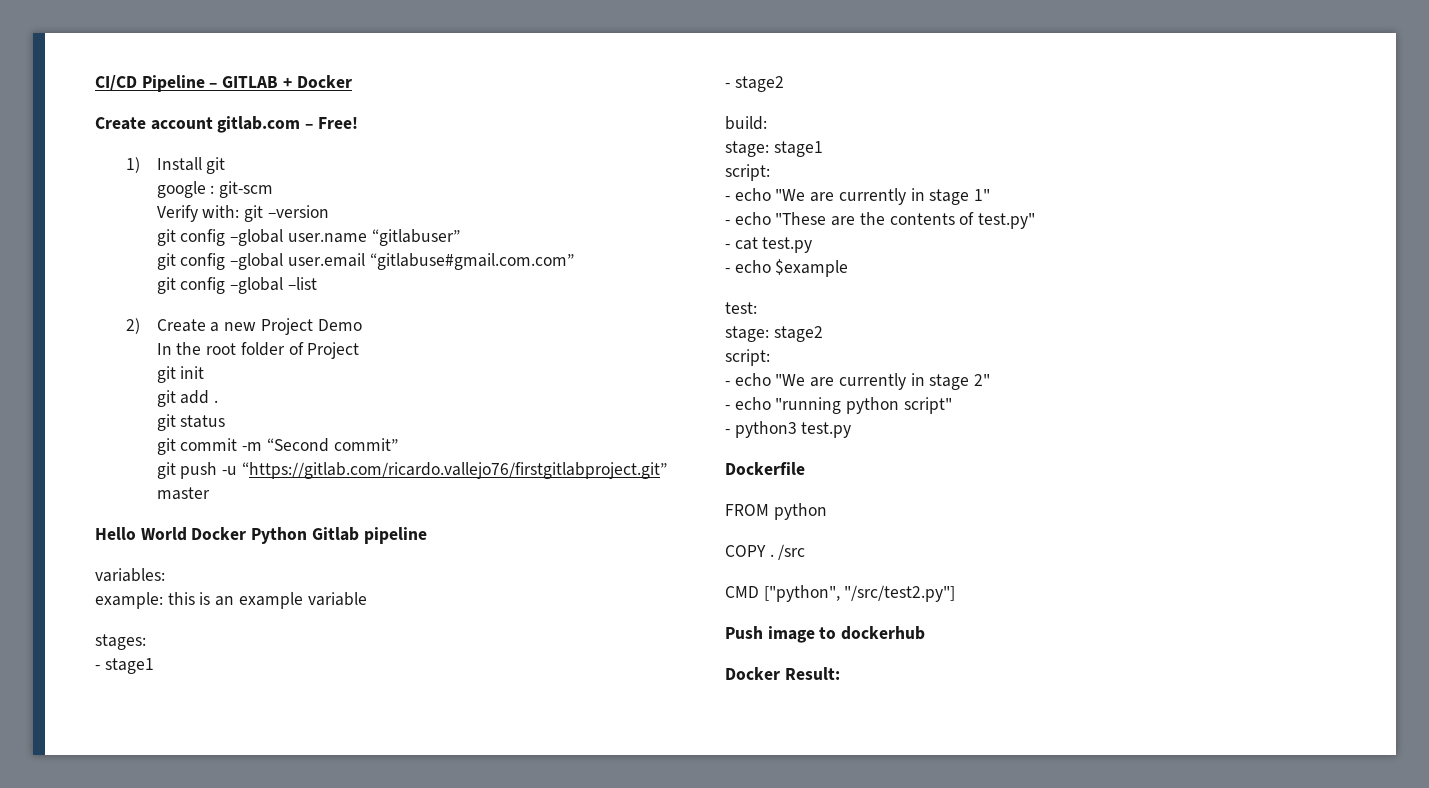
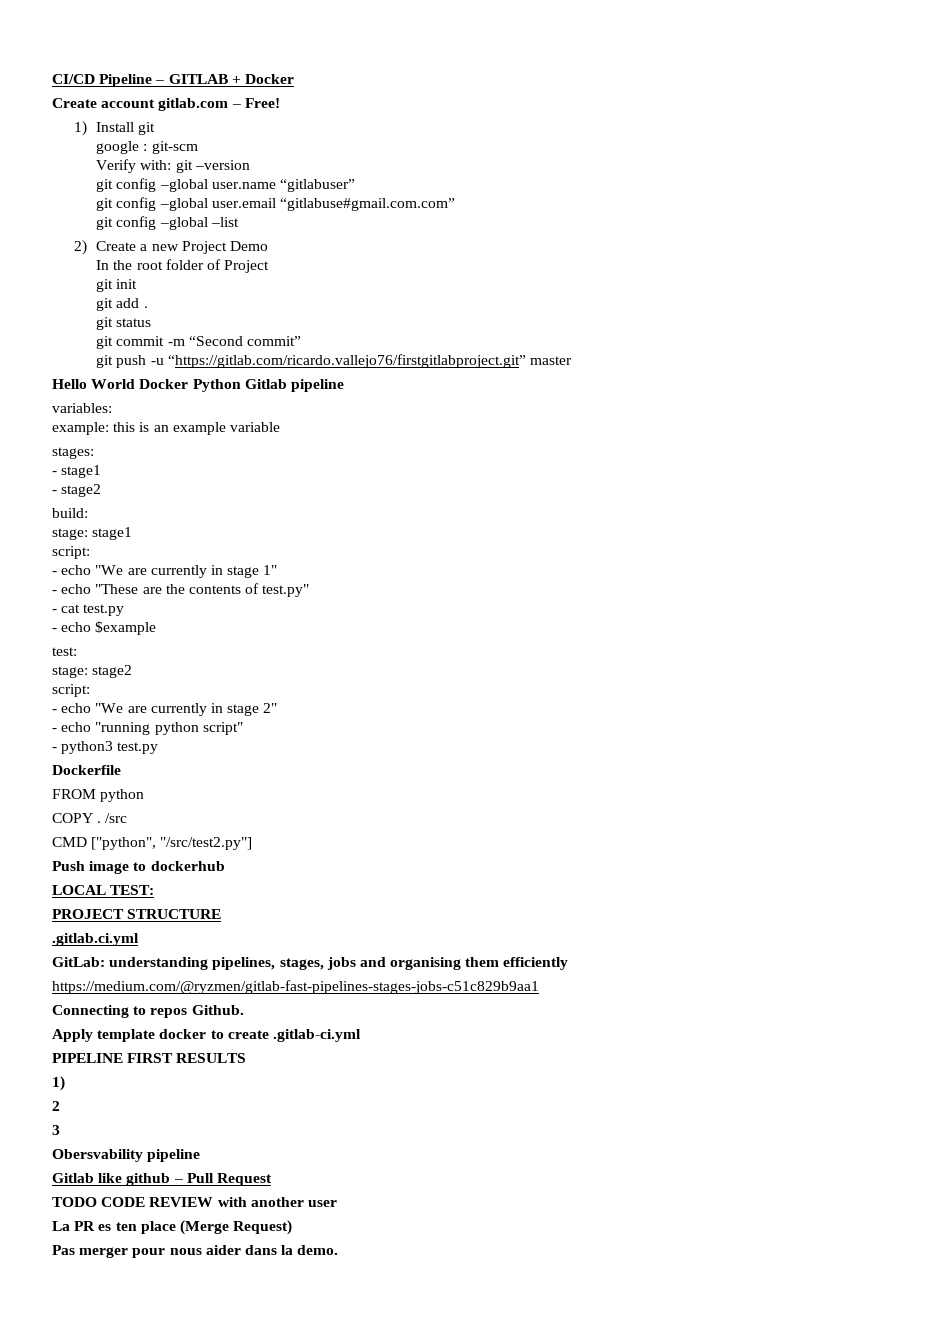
- Docker Result:
+ LOCAL TEST:
+ PROJECT STRUCTURE
+ .gitlab.ci.yml
+ GitLab: understanding pipelines, stages, jobs and organising them efficiently
+ https://medium.com/@ryzmen/gitlab-fast-pipelines-stages-jobs-c51c829b9aa1
+ Connecting to repos Github.
+ Apply template docker to create .gitlab-ci.yml
+ PIPELINE FIRST RESULTS
+ 1)
+ 2
+ 3
+ Obersvability pipeline
+ Gitlab like github – Pull Request
+ TODO CODE REVIEW with another user
+ La PR es ten place (Merge Request)
+ Pas merger pour nous aider dans la demo.

